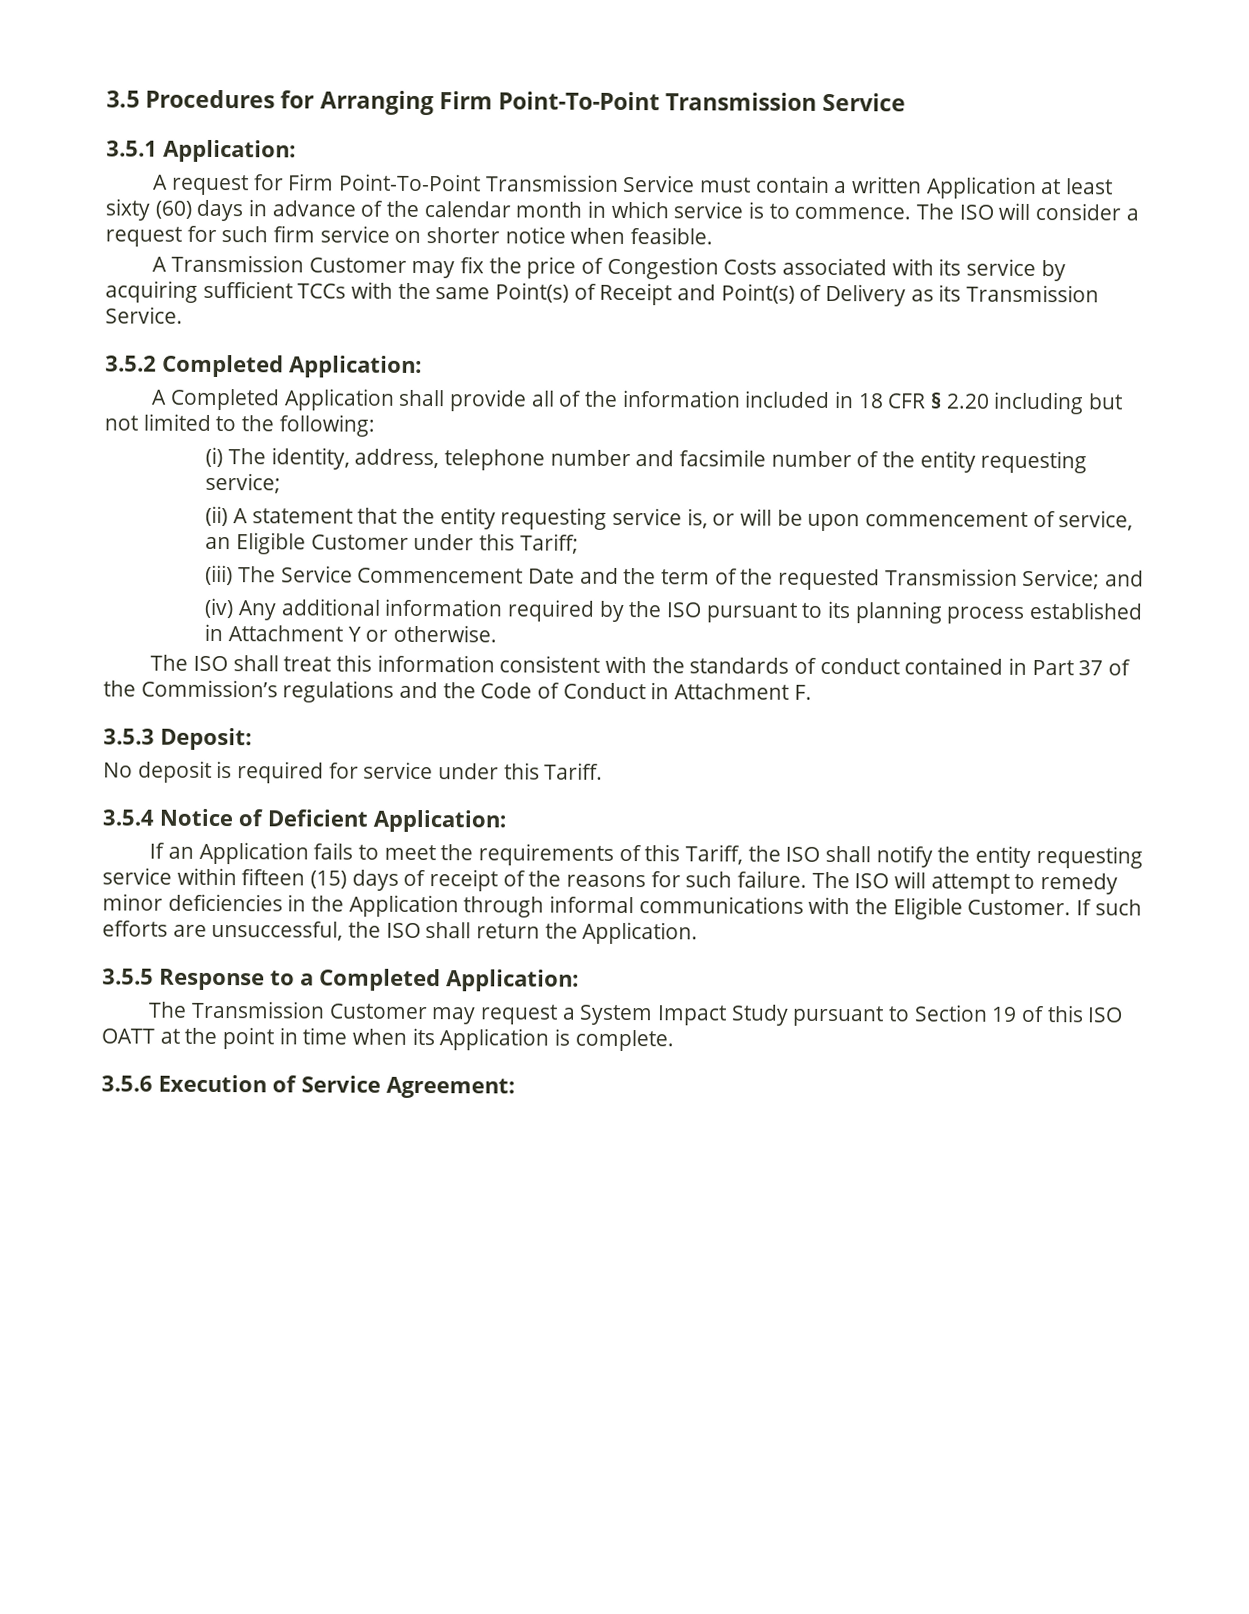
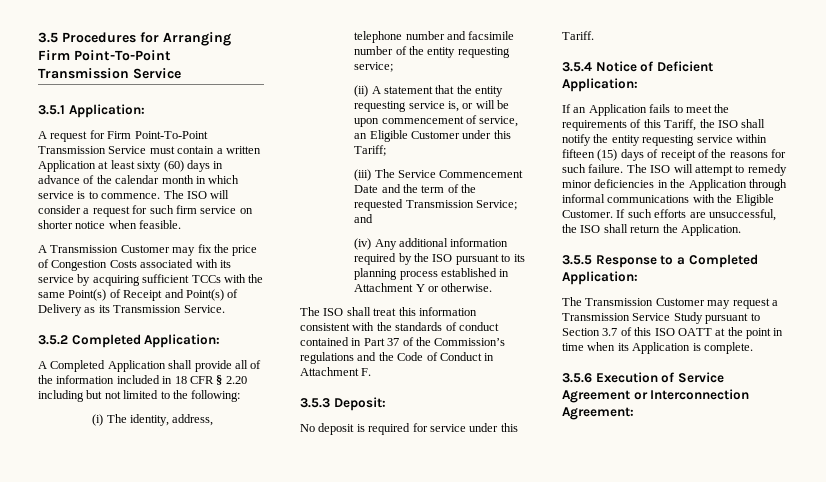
- The Transmission Customer may request a System Impact Study pursuant to Section 19 of this ISO OATT at the point in time when its Application is complete.
+ The Transmission Customer may request a Transmission Service Study pursuant to Section 3.7 of this ISO OATT at the point in time when its Application is complete.
- 3.5.6 Execution of Service Agreement:
+ 3.5.6 Execution of Service Agreement or Interconnection Agreement:

